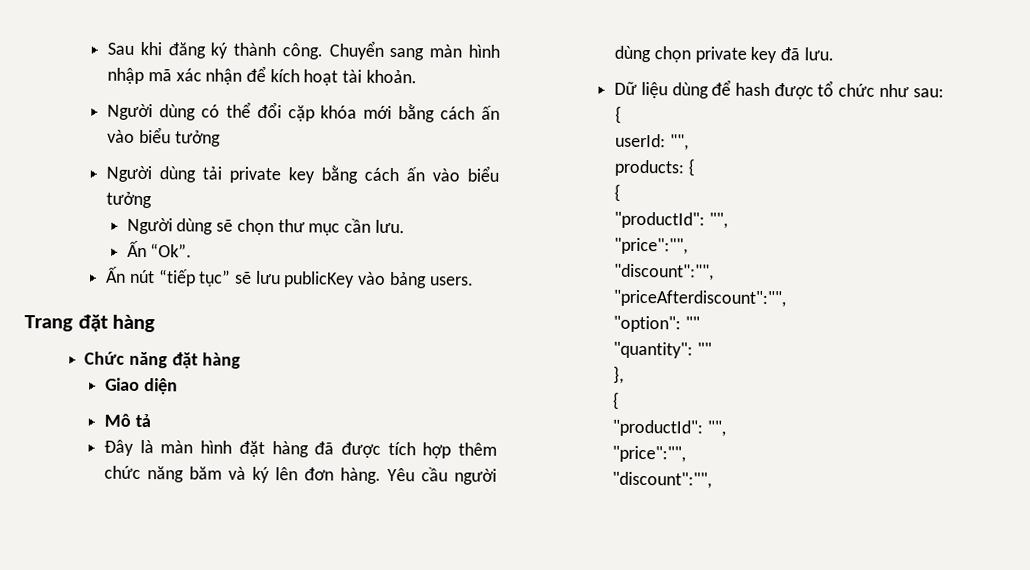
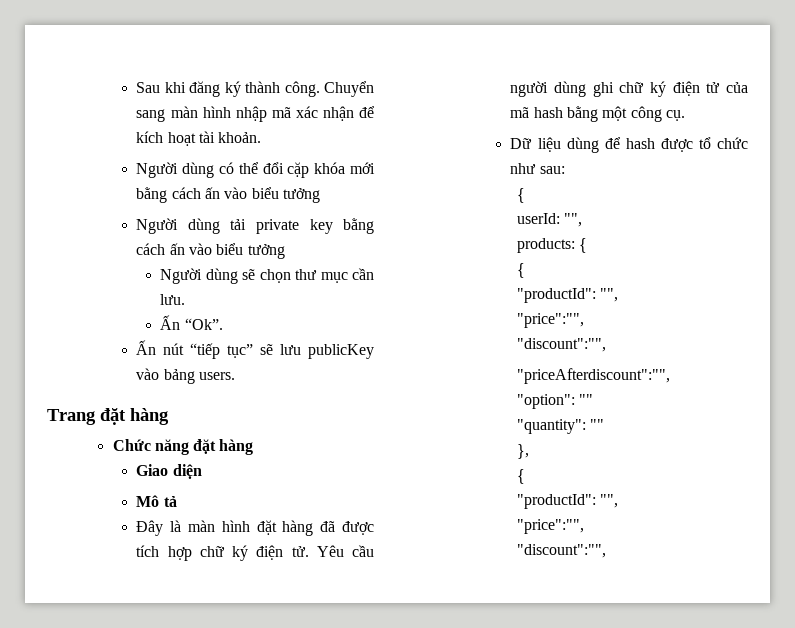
- Đây là màn hình đặt hàng đã được tích hợp thêm chức năng băm và ký lên đơn hàng. Yêu cầu người dùng chọn private key đã lưu.
+ Đây là màn hình đặt hàng đã được tích hợp chữ ký điện tử. Yêu cầu người dùng ghi chữ ký điện tử của mã hash bằng một công cụ.

